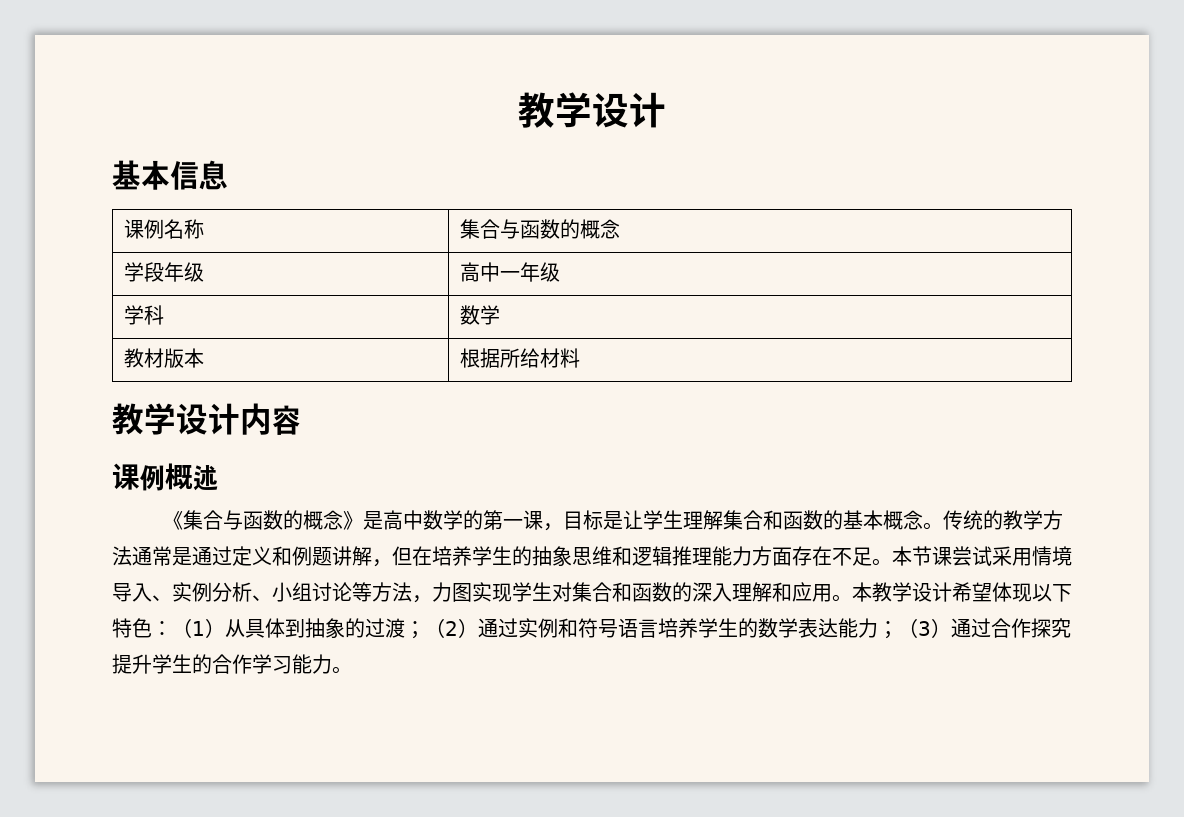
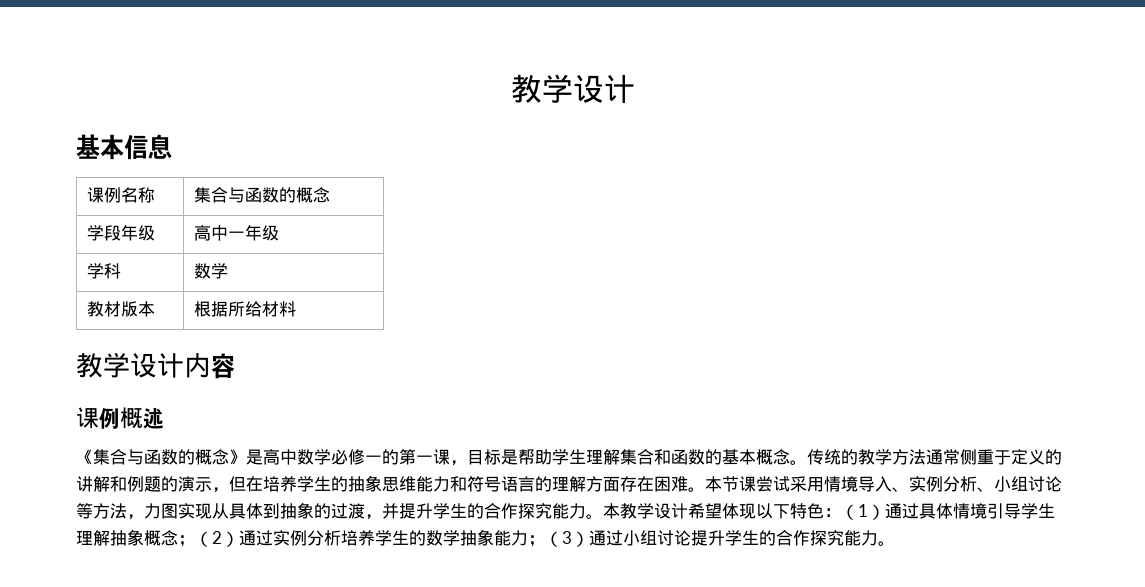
- 《集合与函数的概念》是高中数学的第一课，目标是让学生理解集合和函数的基本概念。
+ 《集合与函数的概念》是高中数学必修一的第一课，目标是帮助学生理解集合和函数的基本概念。
- 传统的教学方法通常是通过定义和例题讲解，但在培养学生的抽象思维和逻辑推理能力方面存在不足。
+ 传统的教学方法通常侧重于定义的讲解和例题的演示，但在培养学生的抽象思维能力和符号语言的理解方面存在困难。
- 本节课尝试采用情境导入、实例分析、小组讨论等方法，力图实现学生对集合和函数的深入理解和应用。
+ 本节课尝试采用情境导入、实例分析、小组讨论等方法，力图实现从具体到抽象的过渡，并提升学生的合作探究能力。
- 本教学设计希望体现以下特色：（1）从具体到抽象的过渡；（2）通过实例和符号语言培养学生的数学表达能力；（3）通过合作探究提升学生的合作学习能力。
+ 本教学设计希望体现以下特色：（1）通过具体情境引导学生理解抽象概念；（2）通过实例分析培养学生的数学抽象能力；（3）通过小组讨论提升学生的合作探究能力。

